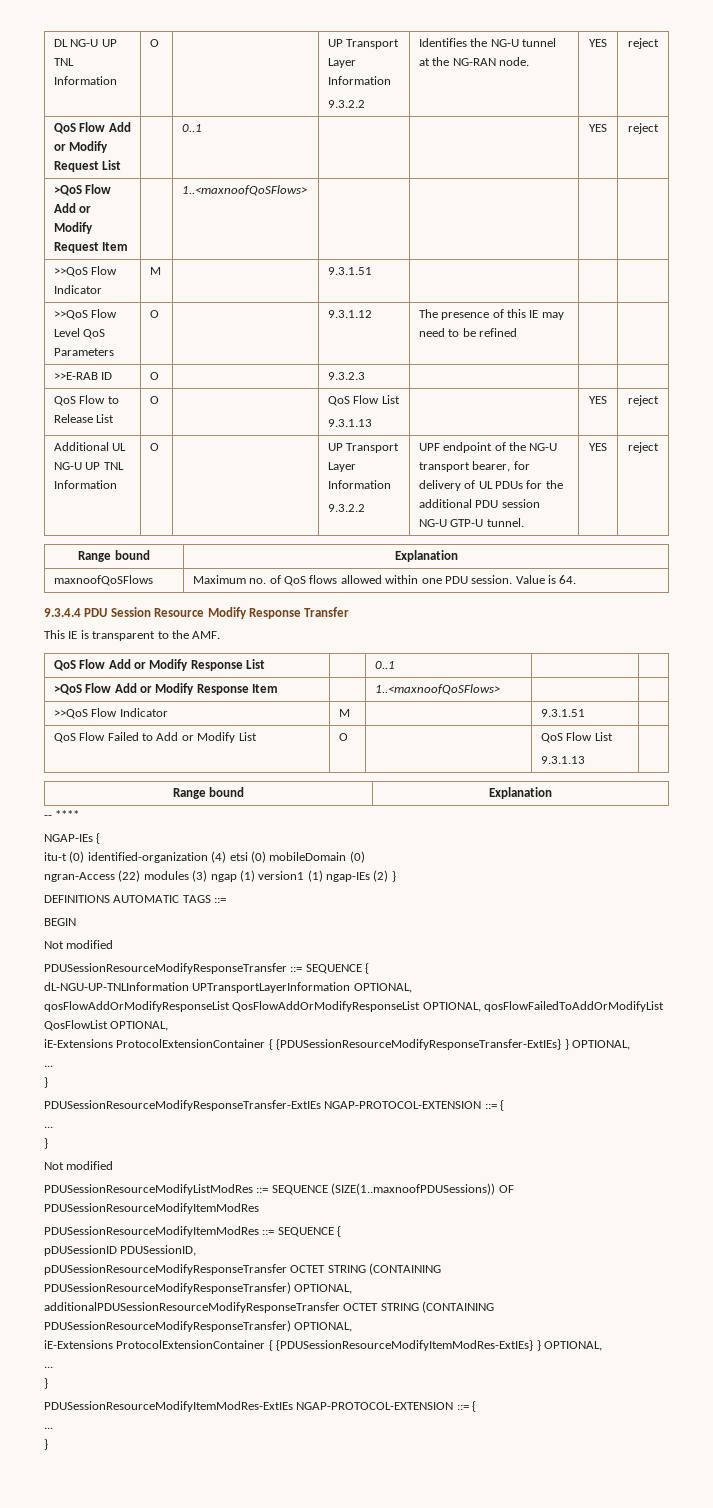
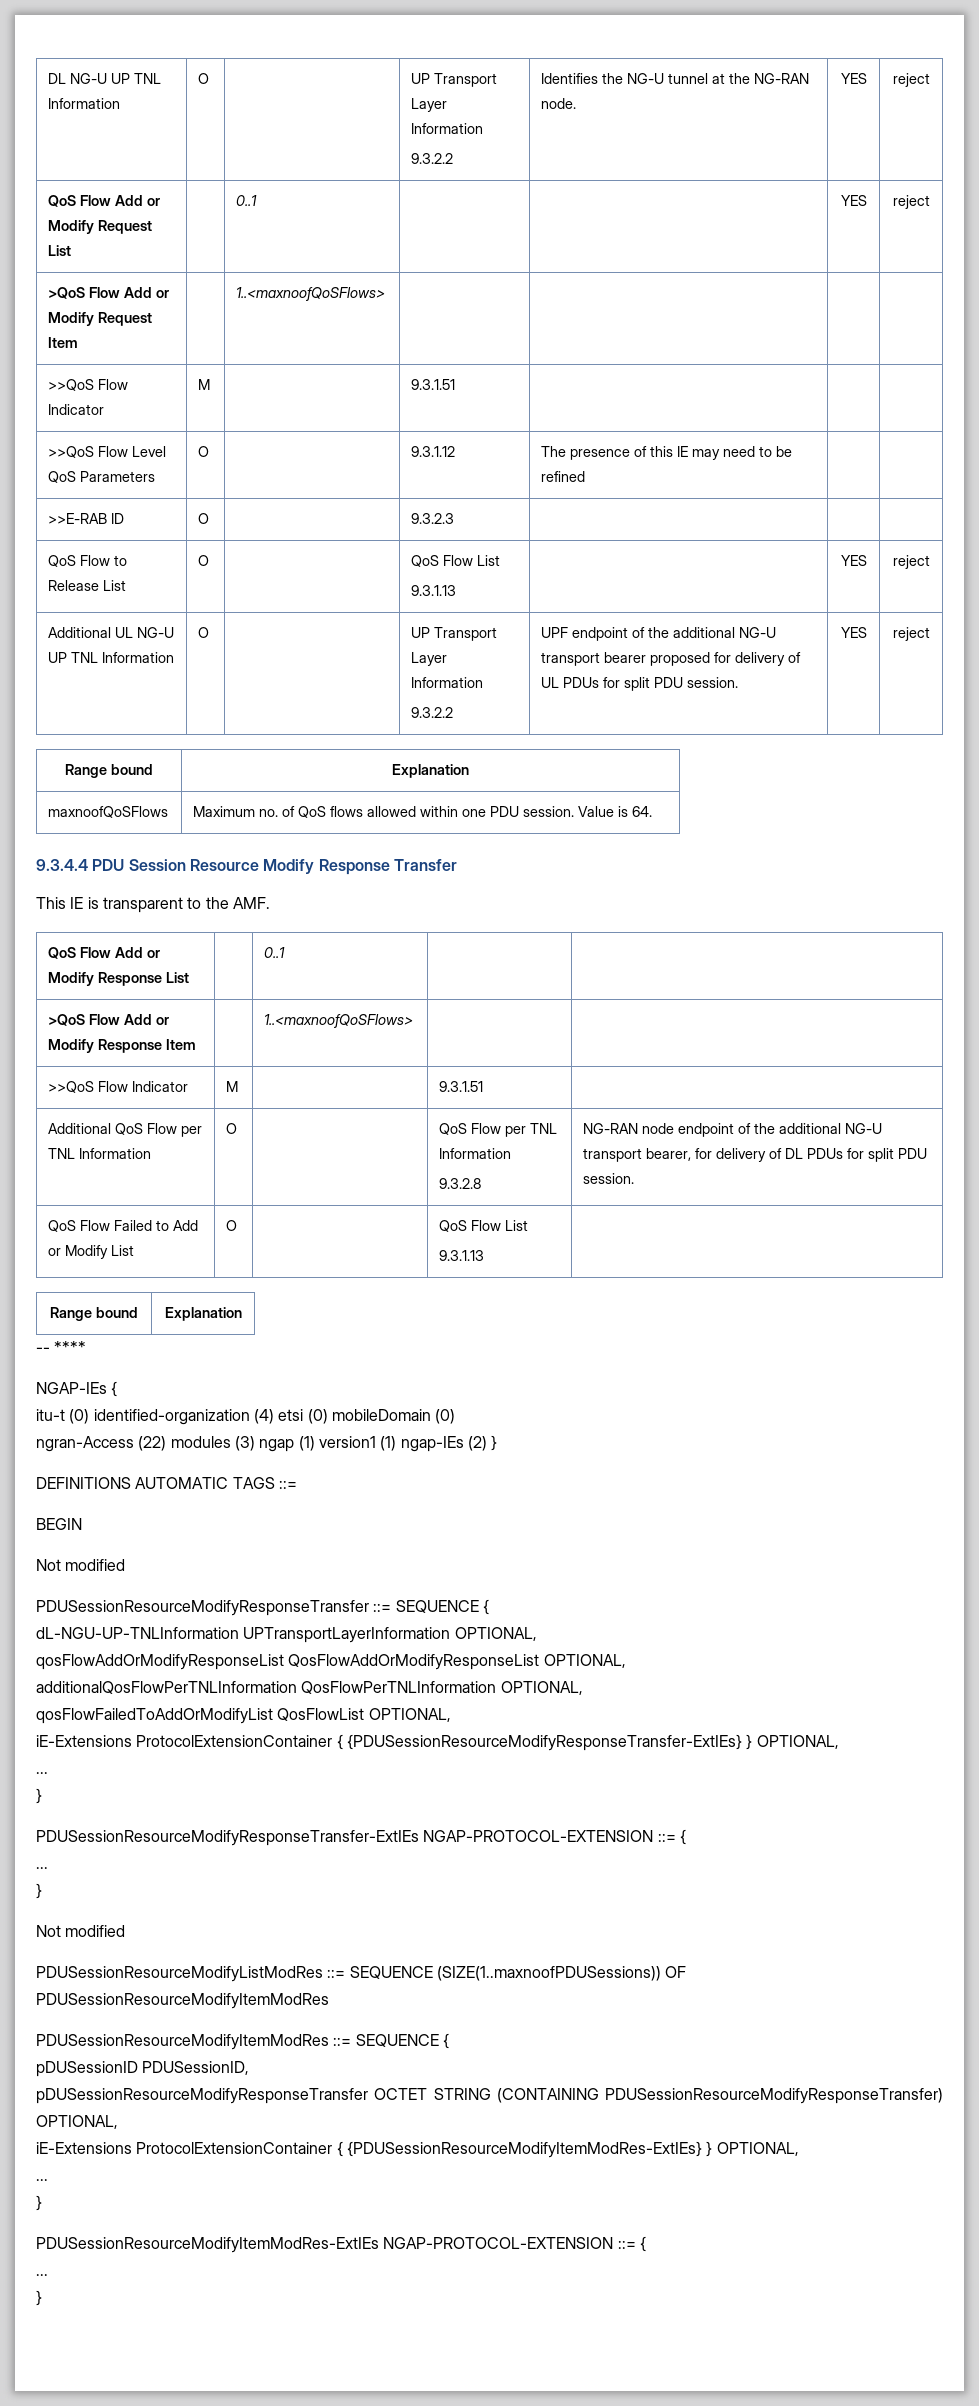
  Additional UL NG-U UP TNL Information | O | | UP Transport Layer Information
- 9.3.2.2 | UPF endpoint of the NG-U transport bearer, for delivery of UL PDUs for the additional PDU session NG-U GTP-U tunnel. | YES | reject
+ 9.3.2.2 | UPF endpoint of the additional NG-U transport bearer proposed for delivery of UL PDUs for split PDU session. | YES | reject
+ Additional QoS Flow per TNL Information | O | | QoS Flow per TNL Information
+ 9.3.2.8 | NG-RAN node endpoint of the additional NG-U transport bearer, for delivery of DL PDUs for split PDU session.
- qosFlowAddOrModifyResponseList QosFlowAddOrModifyResponseList OPTIONAL, qosFlowFailedToAddOrModifyList QosFlowList OPTIONAL,
+ qosFlowAddOrModifyResponseList QosFlowAddOrModifyResponseList OPTIONAL,
+ additionalQosFlowPerTNLInformation QosFlowPerTNLInformation OPTIONAL,
+ qosFlowFailedToAddOrModifyList QosFlowList OPTIONAL,
- additionalPDUSessionResourceModifyResponseTransfer OCTET STRING (CONTAINING PDUSessionResourceModifyResponseTransfer) OPTIONAL,

